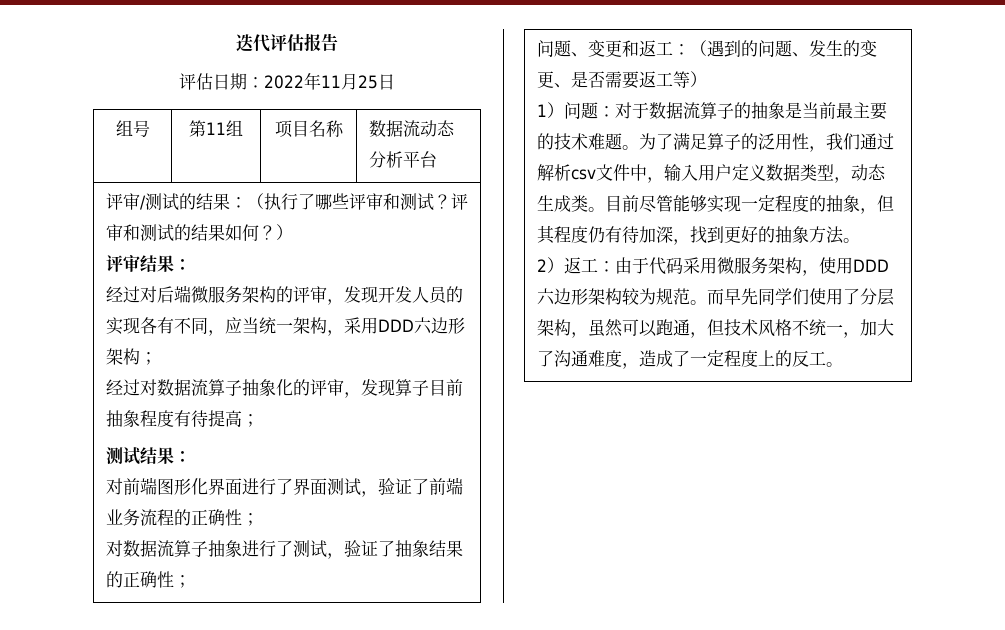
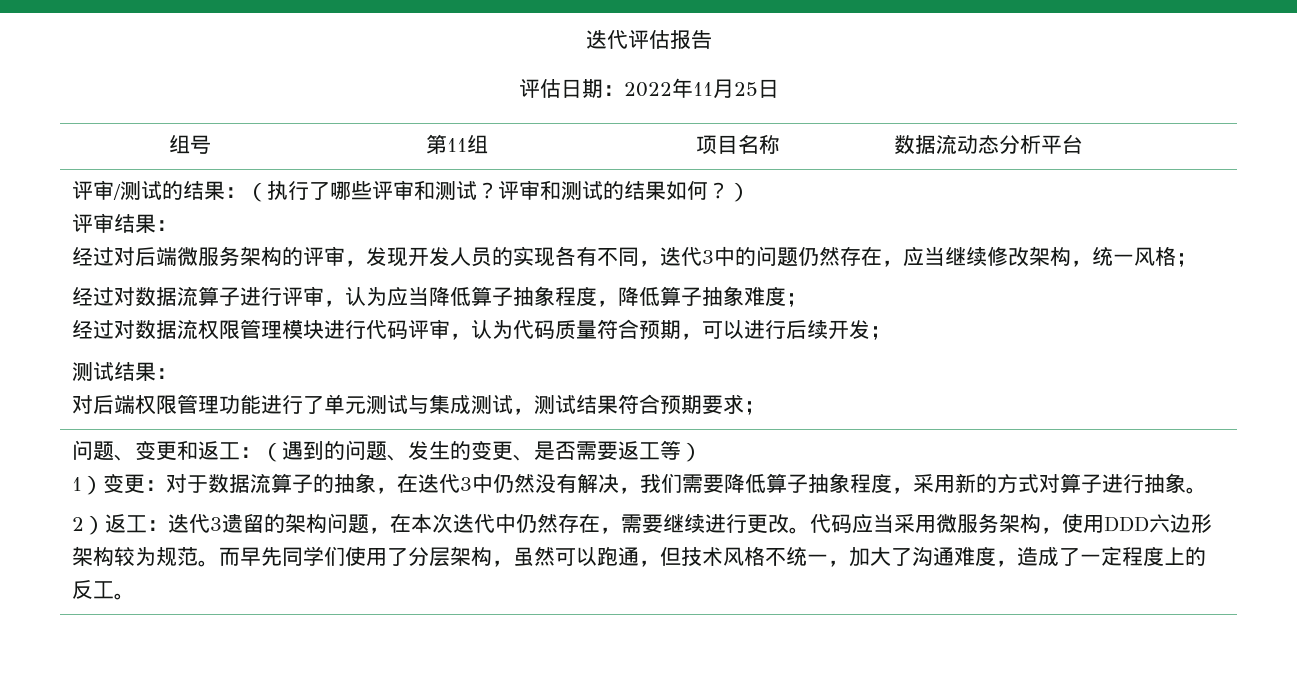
- 经过对后端微服务架构的评审，发现开发人员的实现各有不同，应当统一架构，采用DDD六边形架构；
+ 经过对后端微服务架构的评审，发现开发人员的实现各有不同，迭代3中的问题仍然存在，应当继续修改架构，统一风格；
- 经过对数据流算子抽象化的评审，发现算子目前抽象程度有待提高；
+ 经过对数据流算子进行评审，认为应当降低算子抽象程度，降低算子抽象难度；
+ 经过对数据流权限管理模块进行代码评审，认为代码质量符合预期，可以进行后续开发；
  测试结果：
- 对前端图形化界面进行了界面测试，验证了前端业务流程的正确性；
- 对数据流算子抽象进行了测试，验证了抽象结果的正确性；
+ 对后端权限管理功能进行了单元测试与集成测试，测试结果符合预期要求；
- 1）问题：对于数据流算子的抽象是当前最主要的技术难题。为了满足算子的泛用性，我们通过解析csv文件中，输入用户定义数据类型，动态生成类。目前尽管能够实现一定程度的抽象，但其程度仍有待加深，找到更好的抽象方法。
- 2）返工：由于代码采用微服务架构，使用DDD六边形架构较为规范。
+ 1）变更：对于数据流算子的抽象，在迭代3中仍然没有解决，我们需要降低算子抽象程度，采用新的方式对算子进行抽象。
+ 2）返工：迭代3遗留的架构问题，在本次迭代中仍然存在，需要继续进行更改。代码应当采用微服务架构，使用DDD六边形架构较为规范。

